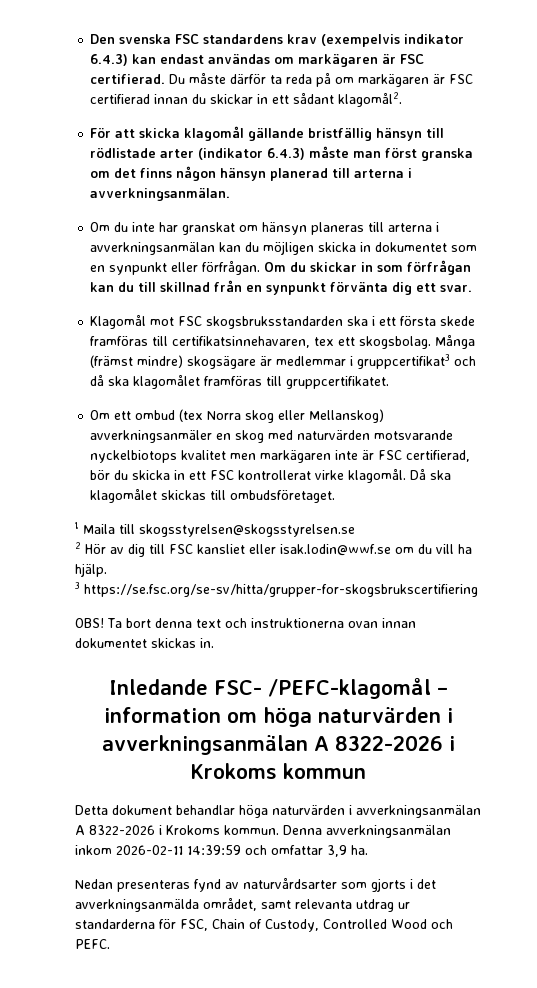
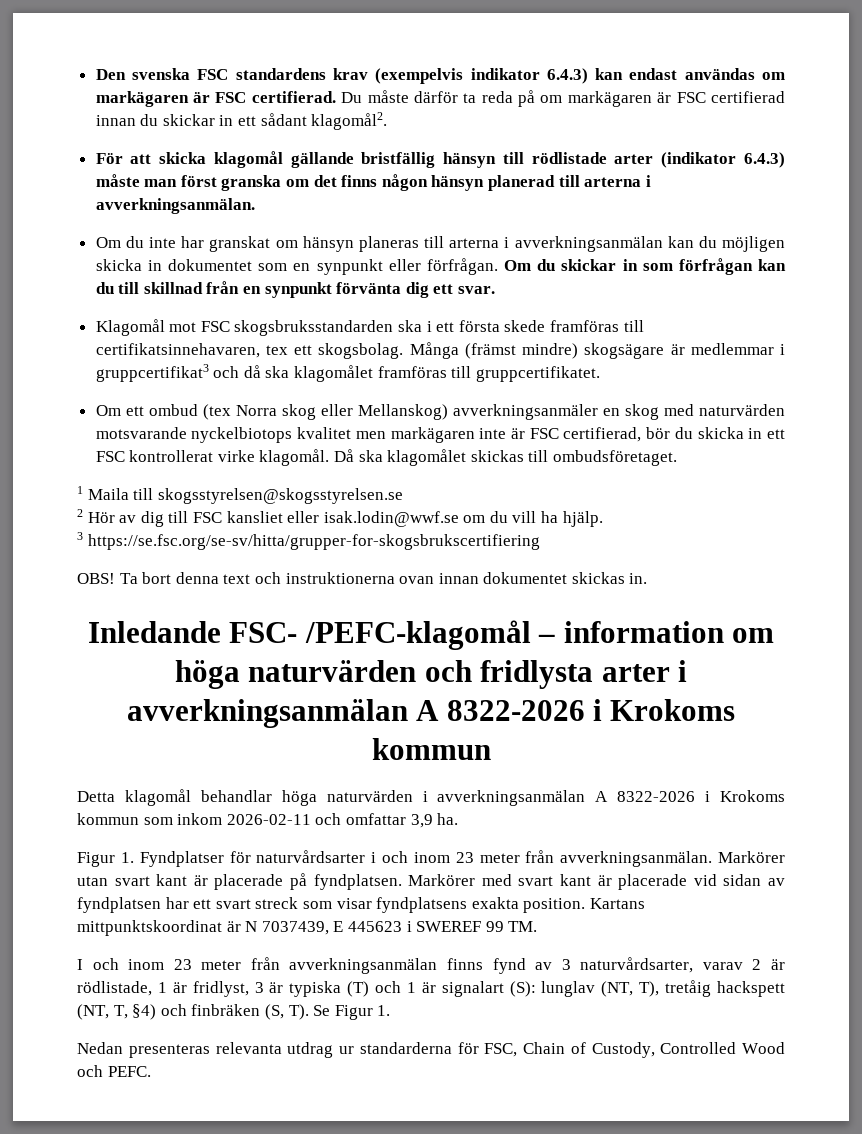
- Inledande FSC- /PEFC-klagomål – information om höga naturvärden i avverkningsanmälan A 8322-2026 i Krokoms kommun
+ Inledande FSC- /PEFC-klagomål – information om höga naturvärden och fridlysta arter i avverkningsanmälan A 8322-2026 i Krokoms kommun
- Detta dokument behandlar höga naturvärden i avverkningsanmälan A 8322-2026 i Krokoms kommun. Denna avverkningsanmälan inkom 2026-02-11 14:39:59 och omfattar 3,9 ha.
+ Detta klagomål behandlar höga naturvärden i avverkningsanmälan A 8322-2026 i Krokoms kommun som inkom 2026-02-11 och omfattar 3,9 ha.
- Nedan presenteras fynd av naturvårdsarter som gjorts i det avverkningsanmälda området, samt relevanta utdrag ur standarderna för FSC, Chain of Custody, Controlled Wood och PEFC.
+ Figur 1. Fyndplatser för naturvårdsarter i och inom 23 meter från avverkningsanmälan. Markörer utan svart kant är placerade på fyndplatsen. Markörer med svart kant är placerade vid sidan av fyndplatsen har ett svart streck som visar fyndplatsens exakta position. Kartans mittpunktskoordinat är N 7037439, E 445623 i SWEREF 99 TM.
+ I och inom 23 meter från avverkningsanmälan finns fynd av 3 naturvårdsarter, varav 2 är rödlistade, 1 är fridlyst, 3 är typiska (T) och 1 är signalart (S): lunglav (NT, T), tretåig hackspett (NT, T, §4) och finbräken (S, T). Se Figur 1.
+ Nedan presenteras relevanta utdrag ur standarderna för FSC, Chain of Custody, Controlled Wood och PEFC.

